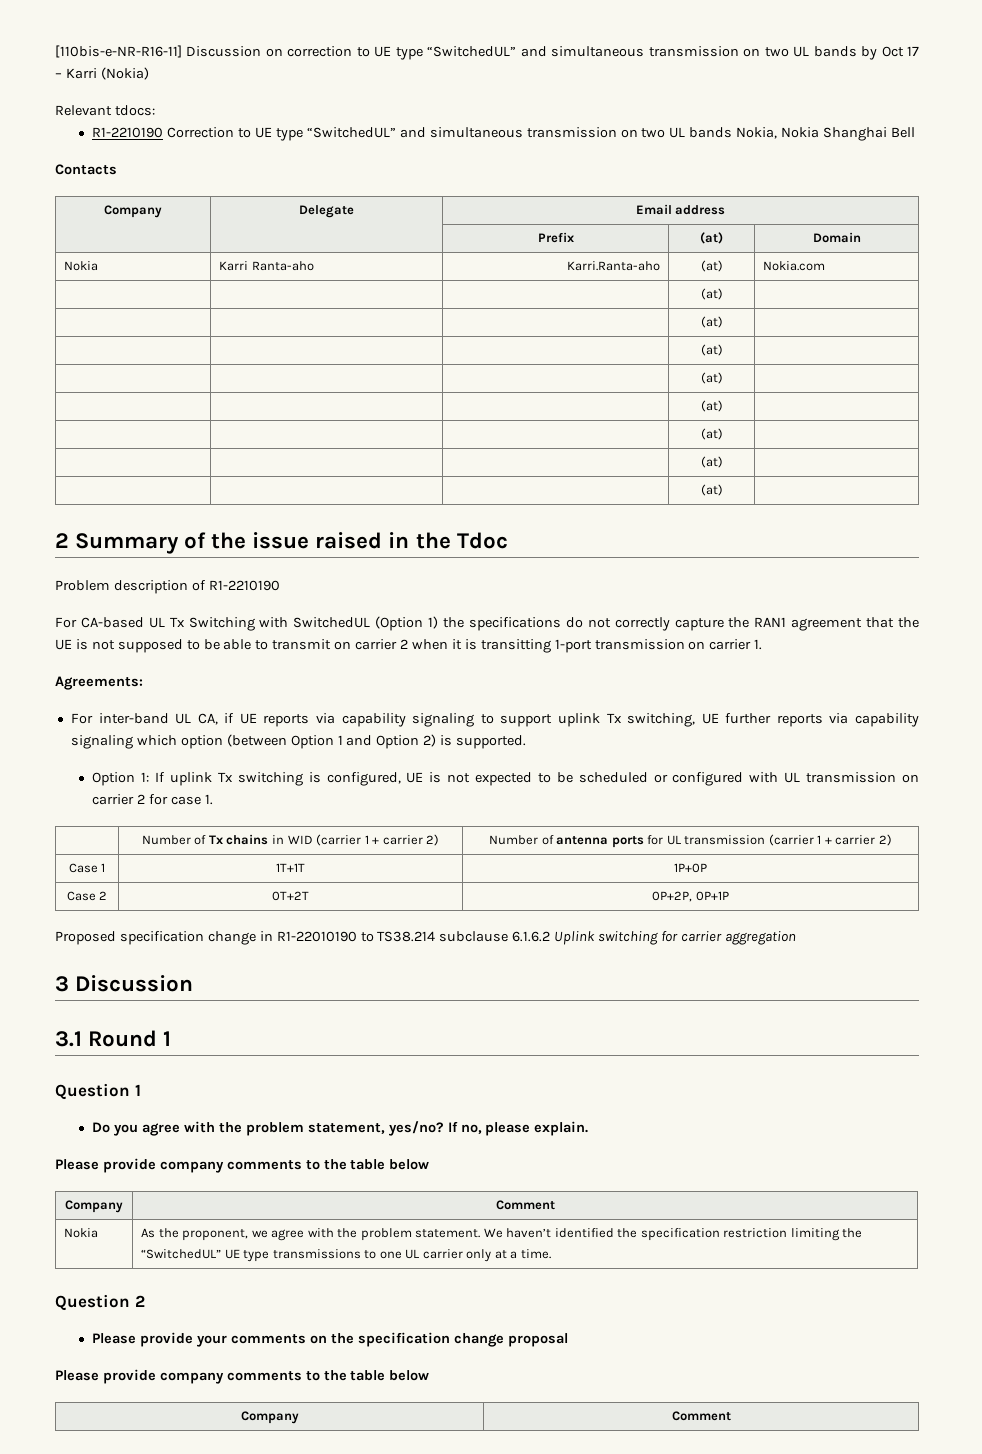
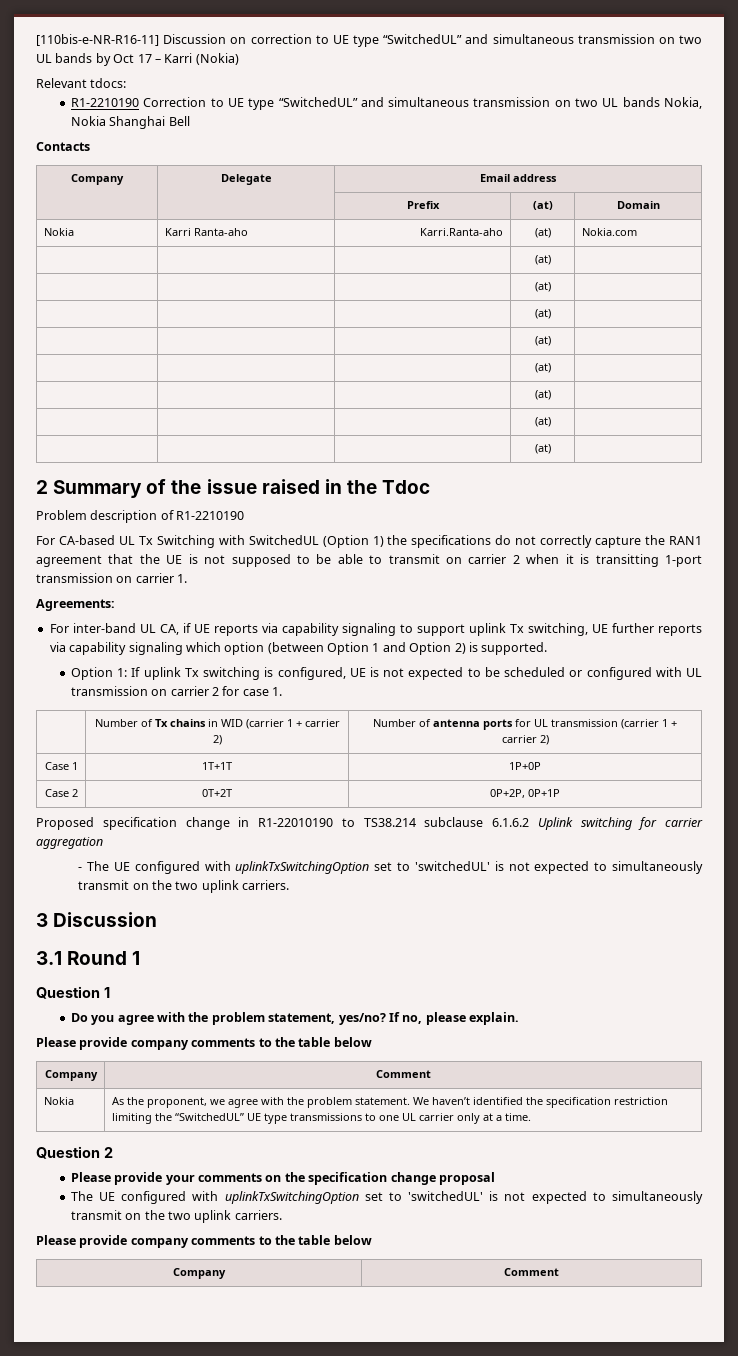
+ - The UE configured with uplinkTxSwitchingOption set to 'switchedUL' is not expected to simultaneously transmit on the two uplink carriers.
  Please provide your comments on the specification change proposal
+ The UE configured with uplinkTxSwitchingOption set to 'switchedUL' is not expected to simultaneously transmit on the two uplink carriers.

